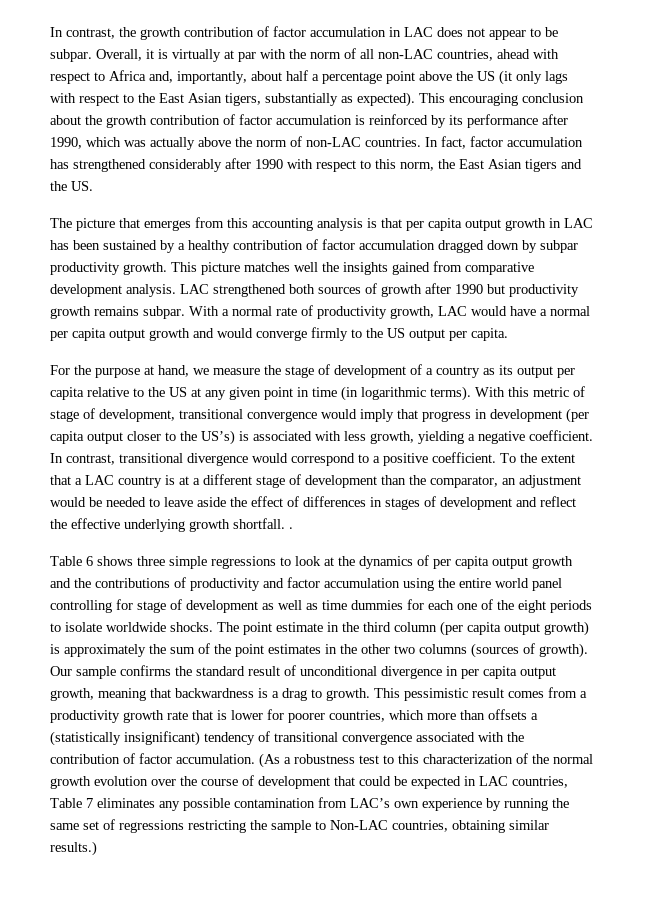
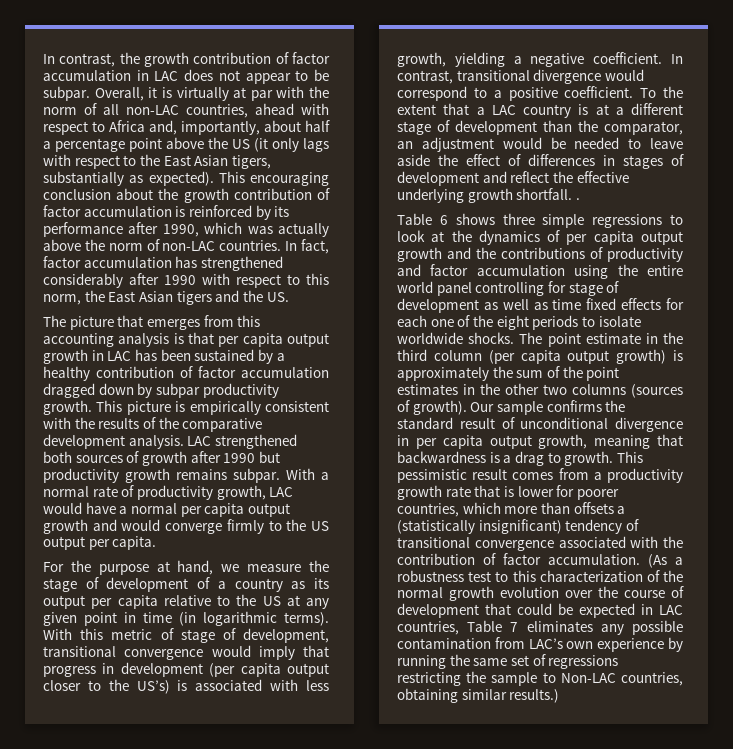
- This picture matches well the insights gained from comparative development analysis.
+ This picture is empirically consistent with the results of the comparative development analysis.
- Table 6 shows three simple regressions to look at the dynamics of per capita output growth and the contributions of productivity and factor accumulation using the entire world panel controlling for stage of development as well as time dummies for each one of the eight periods to isolate worldwide shocks.
+ Table 6 shows three simple regressions to look at the dynamics of per capita output growth and the contributions of productivity and factor accumulation using the entire world panel controlling for stage of development as well as time fixed effects for each one of the eight periods to isolate worldwide shocks.

